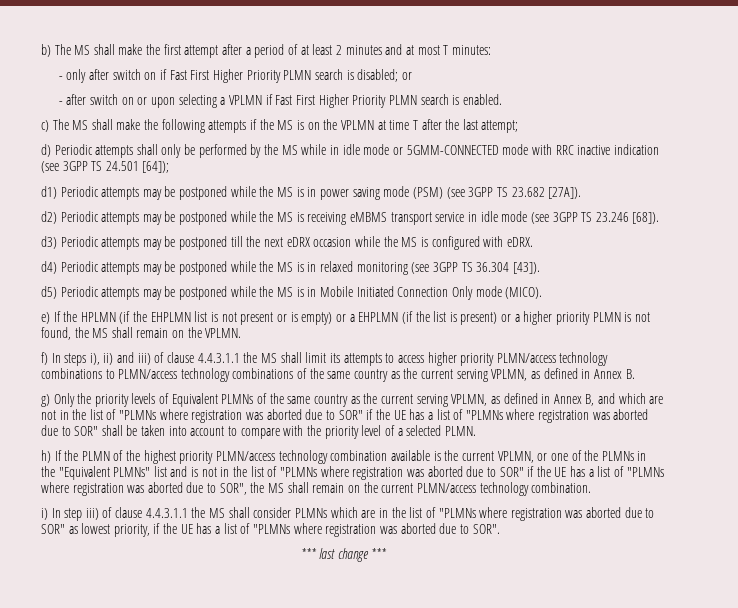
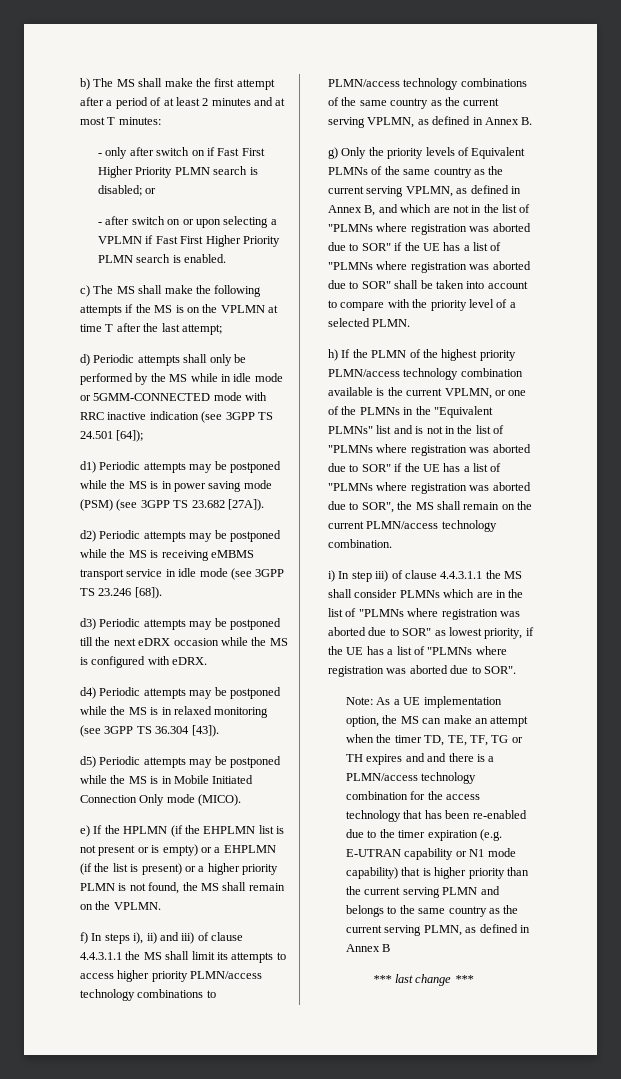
+ Note: As a UE implementation option, the MS can make an attempt when the timer TD, TE, TF, TG or TH expires and and there is a PLMN/access technology combination for the access technology that has been re-enabled due to the timer expiration (e.g. E-UTRAN capability or N1 mode capability) that is higher priority than the current serving PLMN and belongs to the same country as the current serving PLMN, as defined in Annex B

